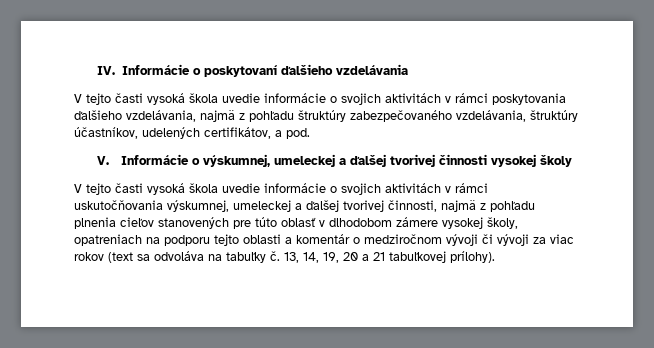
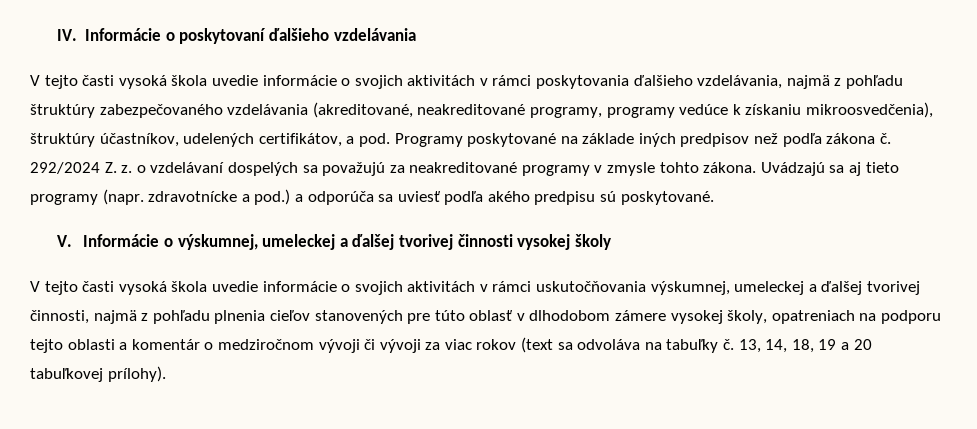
- V tejto časti vysoká škola uvedie informácie o svojich aktivitách v rámci poskytovania ďalšieho vzdelávania, najmä z pohľadu štruktúry zabezpečovaného vzdelávania, štruktúry účastníkov, udelených certifikátov, a pod.
+ V tejto časti vysoká škola uvedie informácie o svojich aktivitách v rámci poskytovania ďalšieho vzdelávania, najmä z pohľadu štruktúry zabezpečovaného vzdelávania (akreditované, neakreditované programy, programy vedúce k získaniu mikroosvedčenia), štruktúry účastníkov, udelených certifikátov, a pod. Programy poskytované na základe iných predpisov než podľa zákona č. 292/2024 Z. z. o vzdelávaní dospelých sa považujú za neakreditované programy v zmysle tohto zákona. Uvádzajú sa aj tieto programy (napr. zdravotnícke a pod.) a odporúča sa uviesť podľa akého predpisu sú poskytované.
- 13, 14, 19, 20 a 21 tabuľkovej prílohy).
+ 13, 14, 18, 19 a 20 tabuľkovej prílohy).

